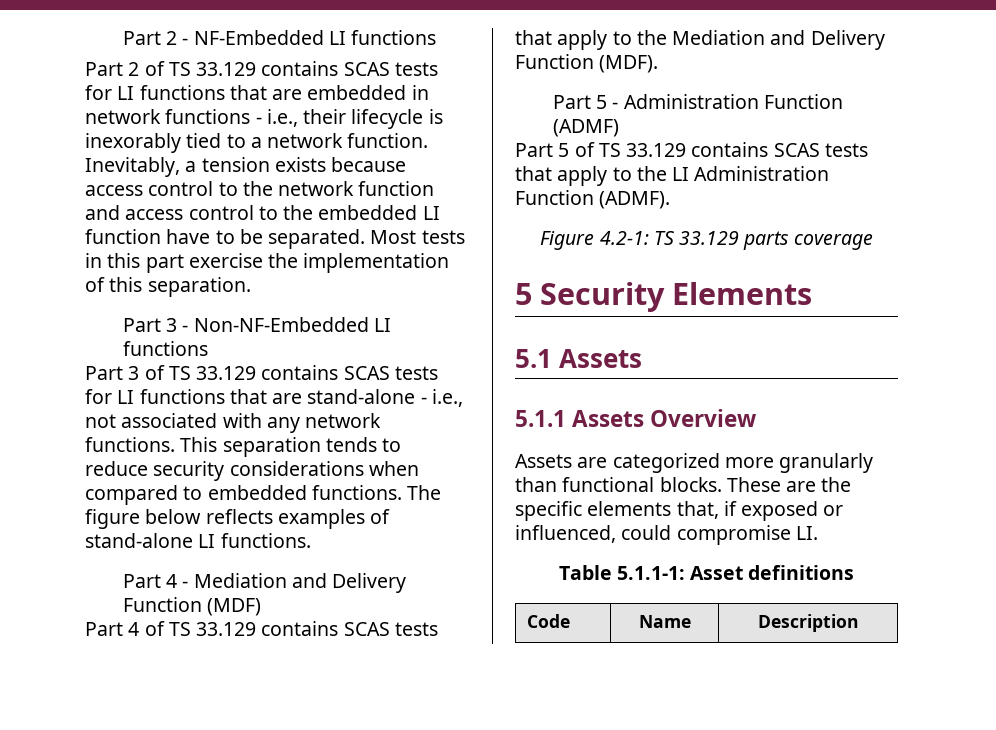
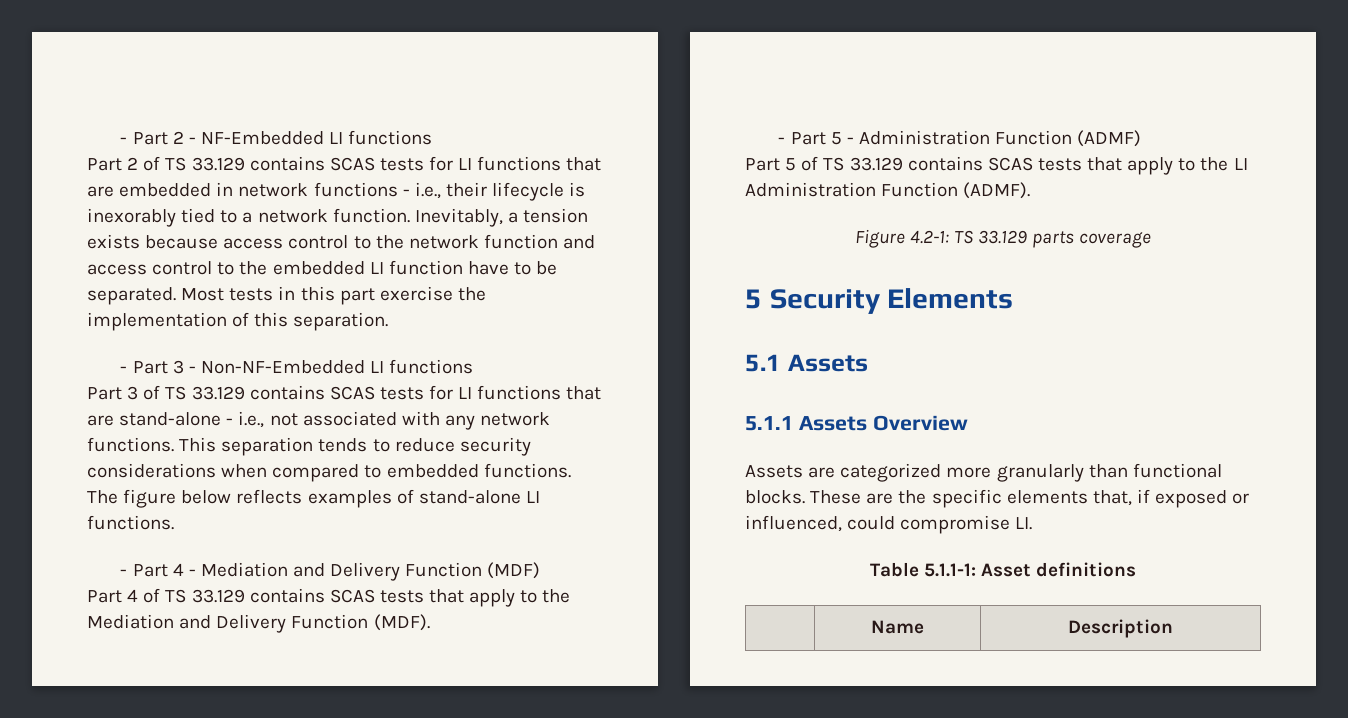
- Part 2 - NF-Embedded LI functions
+ - Part 2 - NF-Embedded LI functions
- Part 3 - Non-NF-Embedded LI functions
+ - Part 3 - Non-NF-Embedded LI functions
- Part 4 - Mediation and Delivery Function (MDF)
+ - Part 4 - Mediation and Delivery Function (MDF)
- Part 5 - Administration Function (ADMF)
+ - Part 5 - Administration Function (ADMF)
- Code | Name | Description
+ | Name | Description

